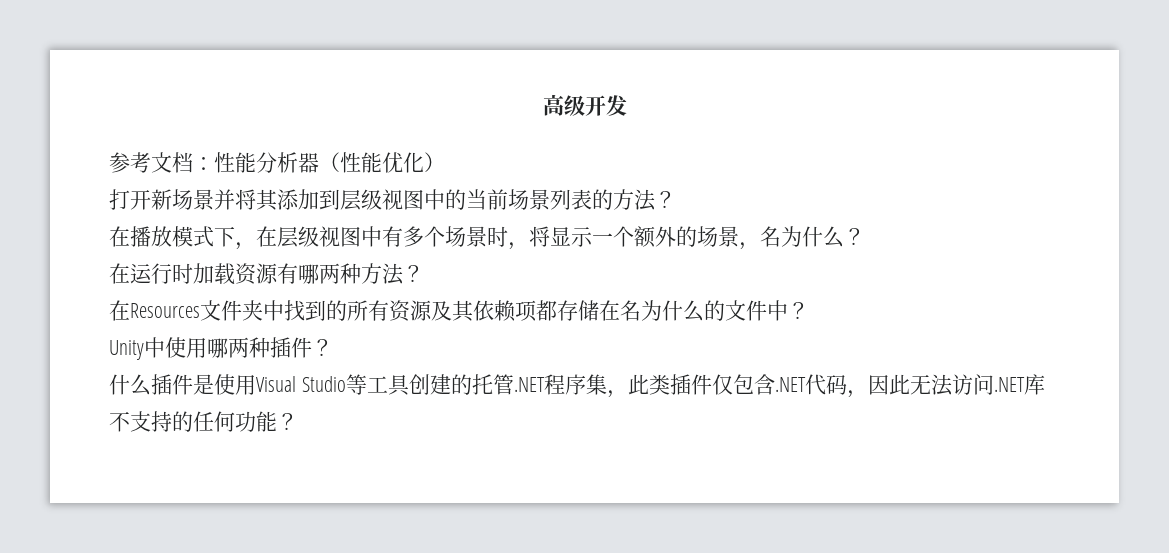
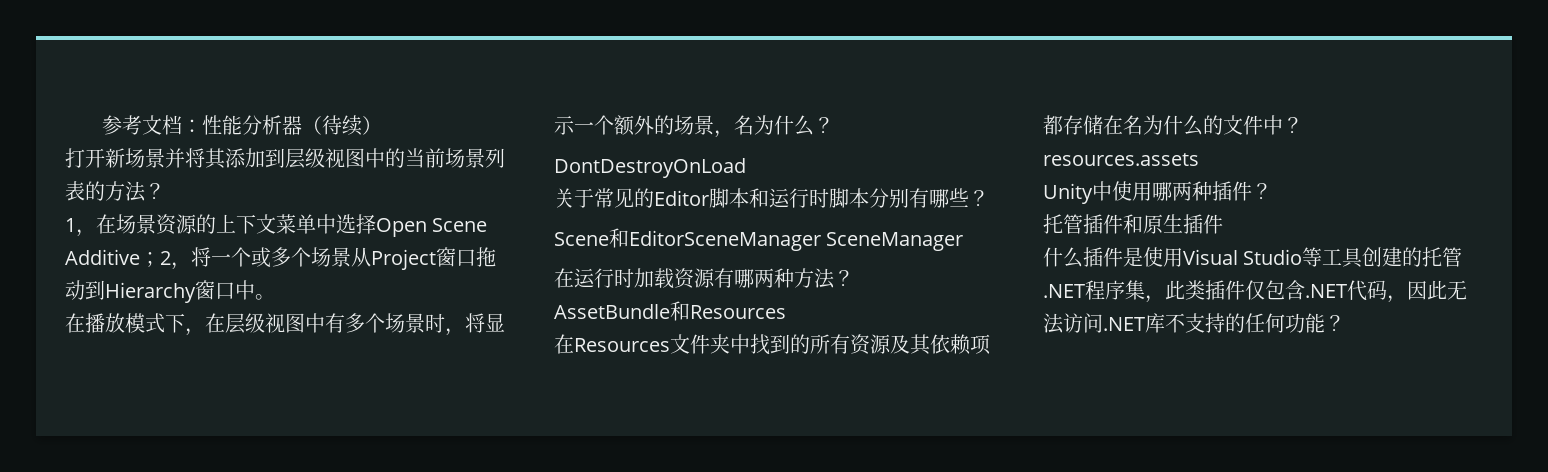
- 高级开发
- 参考文档：性能分析器（性能优化）
+ 参考文档：性能分析器（待续）
+ 1，在场景资源的上下文菜单中选择Open Scene Additive；2，将一个或多个场景从Project窗口拖动到Hierarchy窗口中。
+ DontDestroyOnLoad
+ 关于常见的Editor脚本和运行时脚本分别有哪些？
+ Scene和EditorSceneManager SceneManager
+ AssetBundle和Resources
+ resources.assets
+ 托管插件和原生插件

